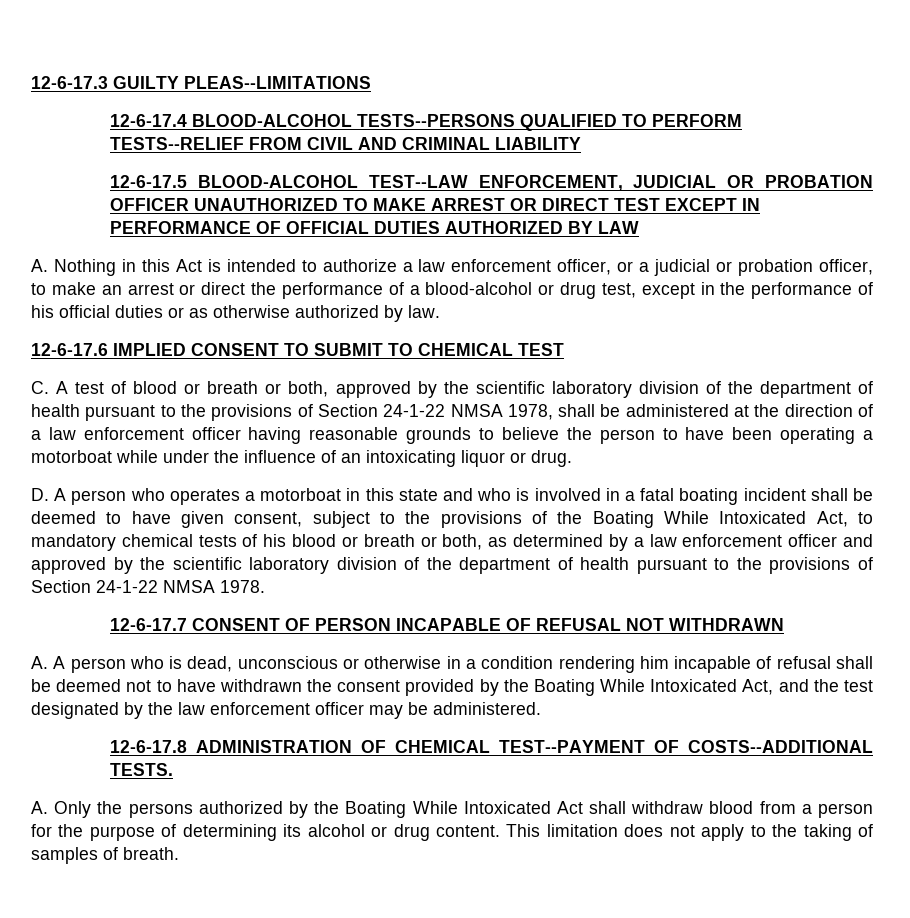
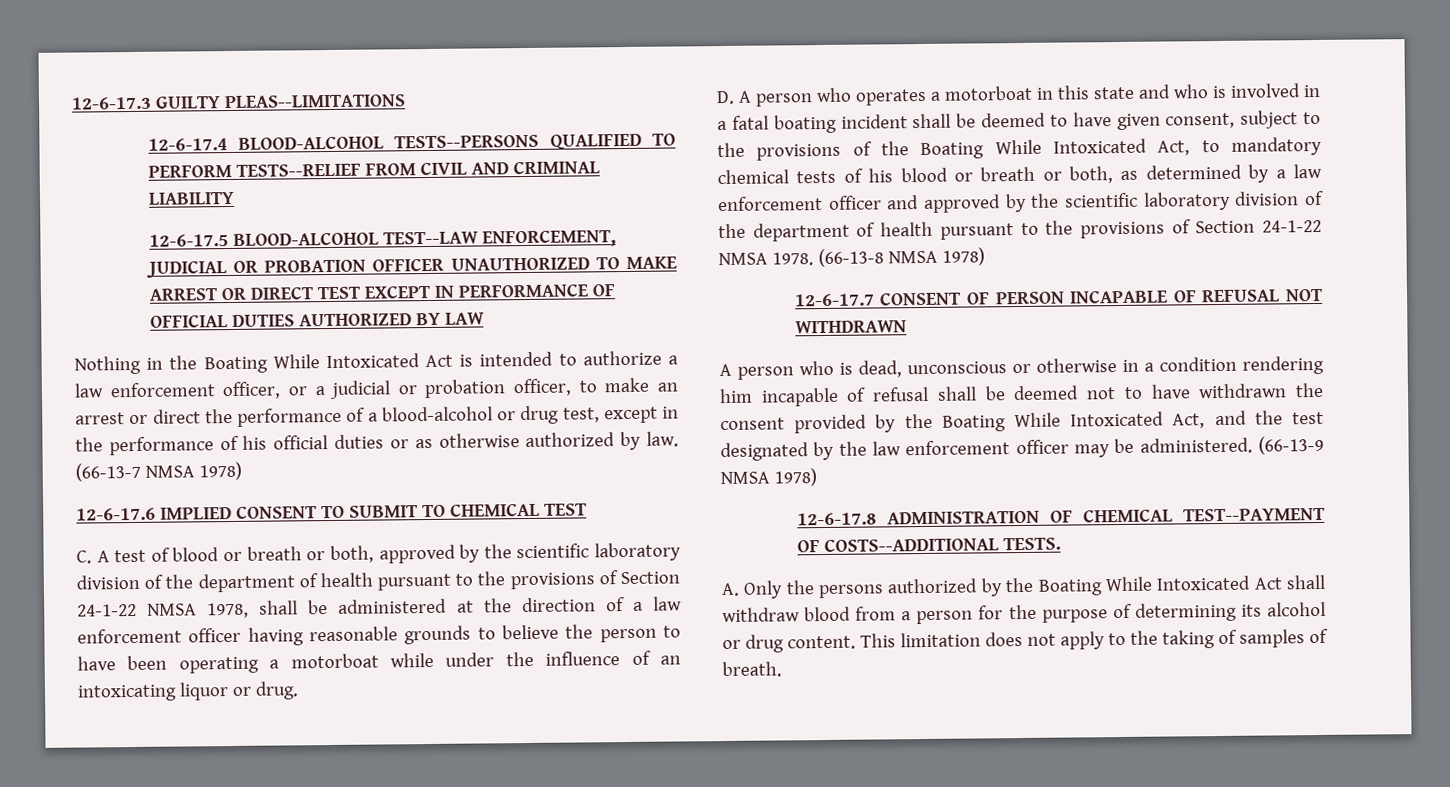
- A. Nothing in this Act is intended to authorize a law enforcement officer, or a judicial or probation officer, to make an arrest or direct the performance of a blood-alcohol or drug test, except in the performance of his official duties or as otherwise authorized by law.
+ Nothing in the Boating While Intoxicated Act is intended to authorize a law enforcement officer, or a judicial or probation officer, to make an arrest or direct the performance of a blood-alcohol or drug test, except in the performance of his official duties or as otherwise authorized by law. (66-13-7 NMSA 1978)
+ (66-13-8 NMSA 1978)
- A. A person who is dead, unconscious or otherwise in a condition rendering him incapable of refusal shall be deemed not to have withdrawn the consent provided by the Boating While Intoxicated Act, and the test designated by the law enforcement officer may be administered.
+ A person who is dead, unconscious or otherwise in a condition rendering him incapable of refusal shall be deemed not to have withdrawn the consent provided by the Boating While Intoxicated Act, and the test designated by the law enforcement officer may be administered. (66-13-9 NMSA 1978)

